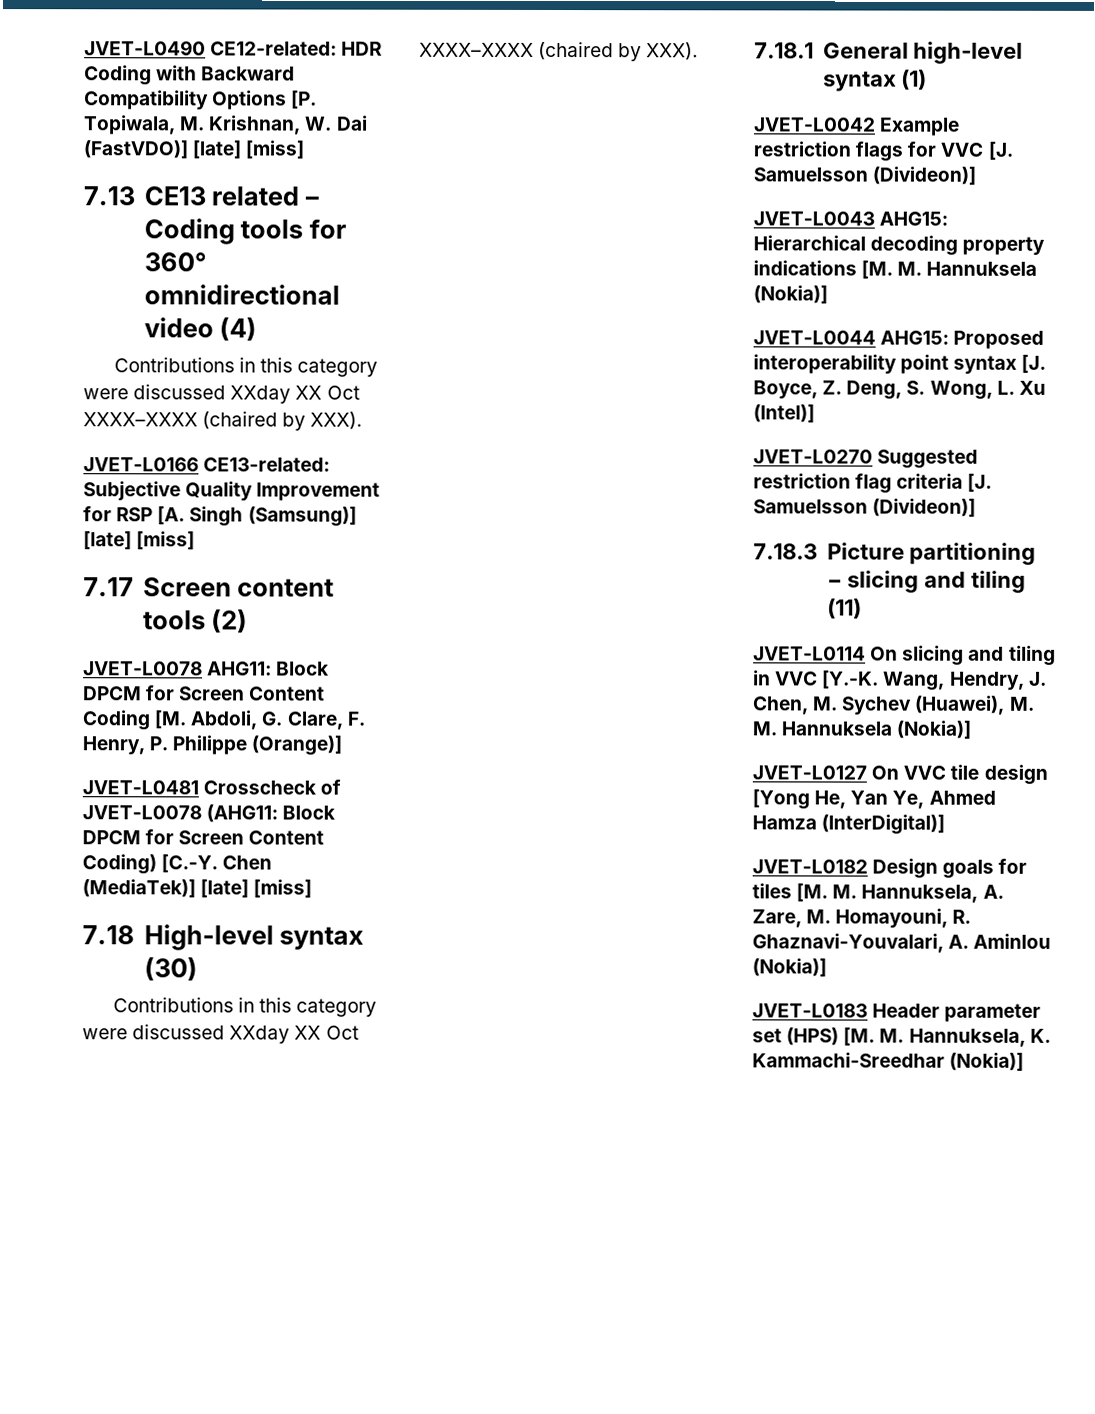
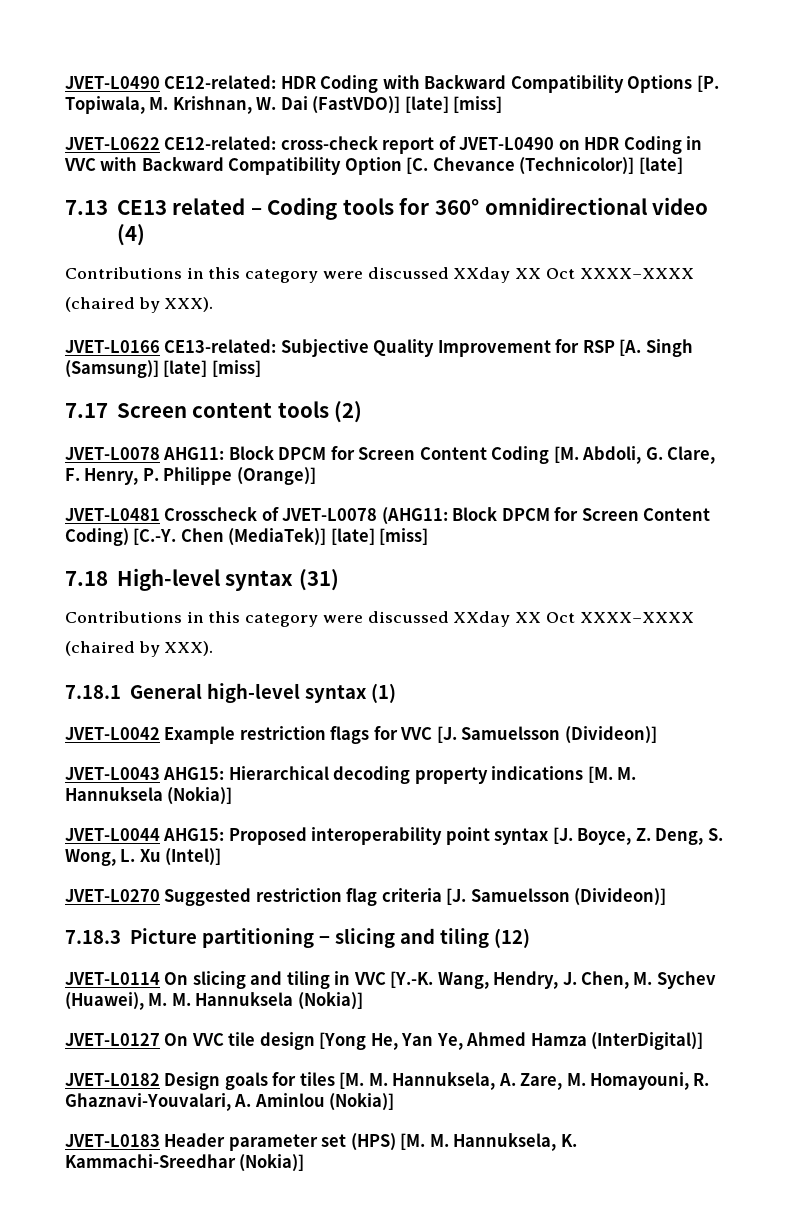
+ JVET-L0622 CE12-related: cross-check report of JVET-L0490 on HDR Coding in VVC with Backward Compatibility Option [C. Chevance (Technicolor)] [late]
- 7.18 High-level syntax (30)
+ 7.18 High-level syntax (31)
- 7.18.3 Picture partitioning − slicing and tiling (11)
+ 7.18.3 Picture partitioning − slicing and tiling (12)

